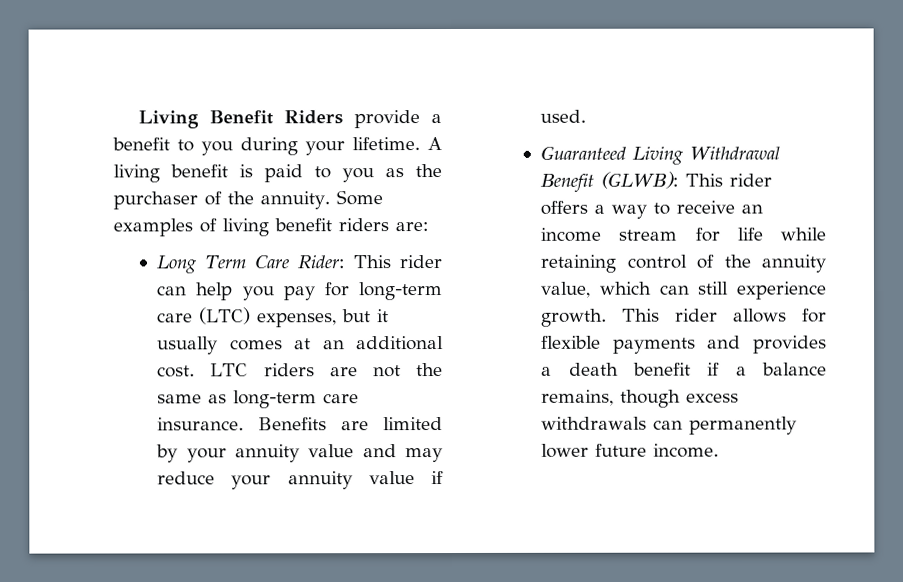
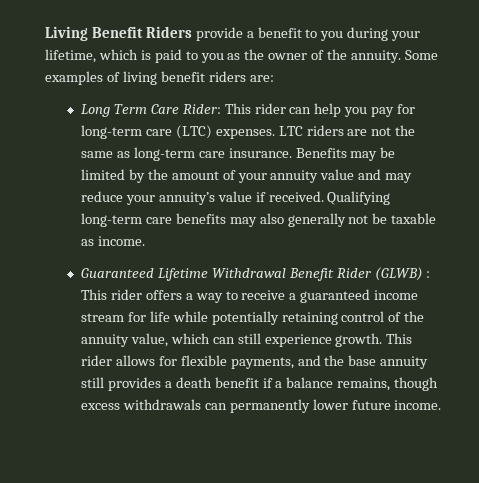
- Living Benefit Riders provide a benefit to you during your lifetime. A living benefit is paid to you as the purchaser of the annuity.
+ Living Benefit Riders provide a benefit to you during your lifetime, which is paid to you as the owner of the annuity.
- Long Term Care Rider: This rider can help you pay for long-term care (LTC) expenses, but it usually comes at an additional cost.
+ Long Term Care Rider: This rider can help you pay for long-term care (LTC) expenses.
- Benefits are limited by your annuity value and may reduce your annuity value if used.
+ Benefits may be limited by the amount of your annuity value and may reduce your annuity’s value if received. Qualifying long-term care benefits may also generally not be taxable as income.
- Guaranteed Living Withdrawal Benefit (GLWB): This rider offers a way to receive an income stream for life while retaining control of the annuity value, which can still experience growth.
+ Guaranteed Lifetime Withdrawal Benefit Rider (GLWB) : This rider offers a way to receive a guaranteed income stream for life while potentially retaining control of the annuity value, which can still experience growth.
- This rider allows for flexible payments and provides a death benefit if a balance remains, though excess withdrawals can permanently lower future income.
+ This rider allows for flexible payments, and the base annuity still provides a death benefit if a balance remains, though excess withdrawals can permanently lower future income.

